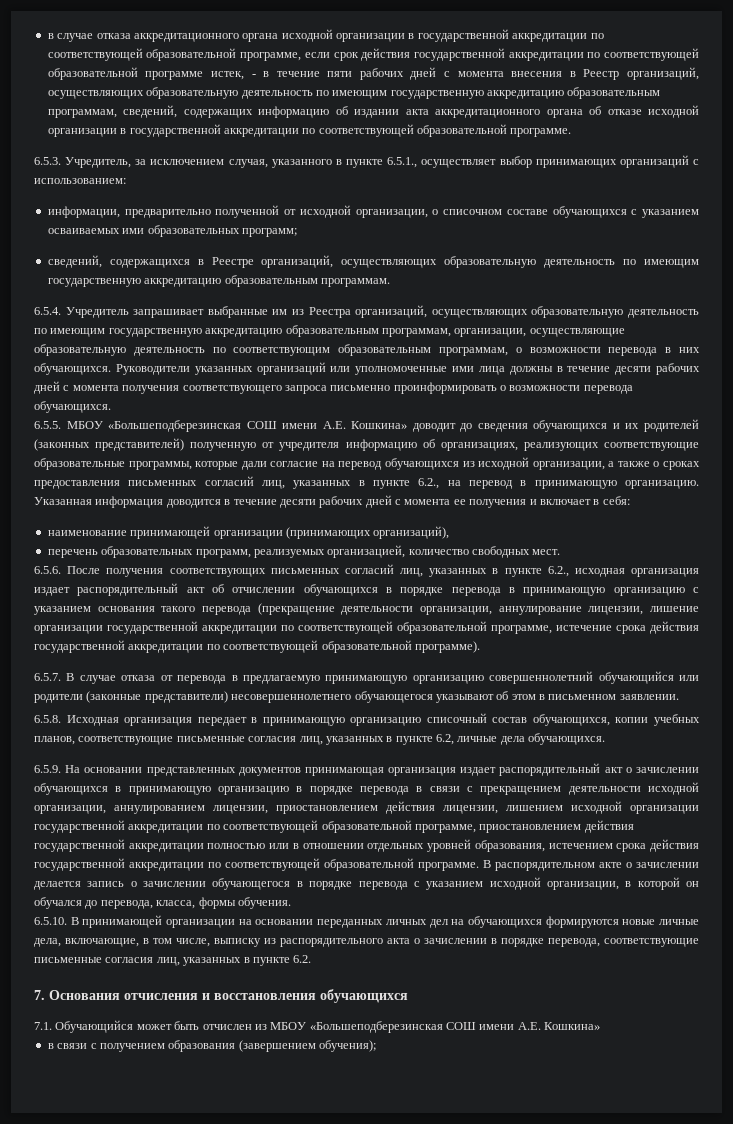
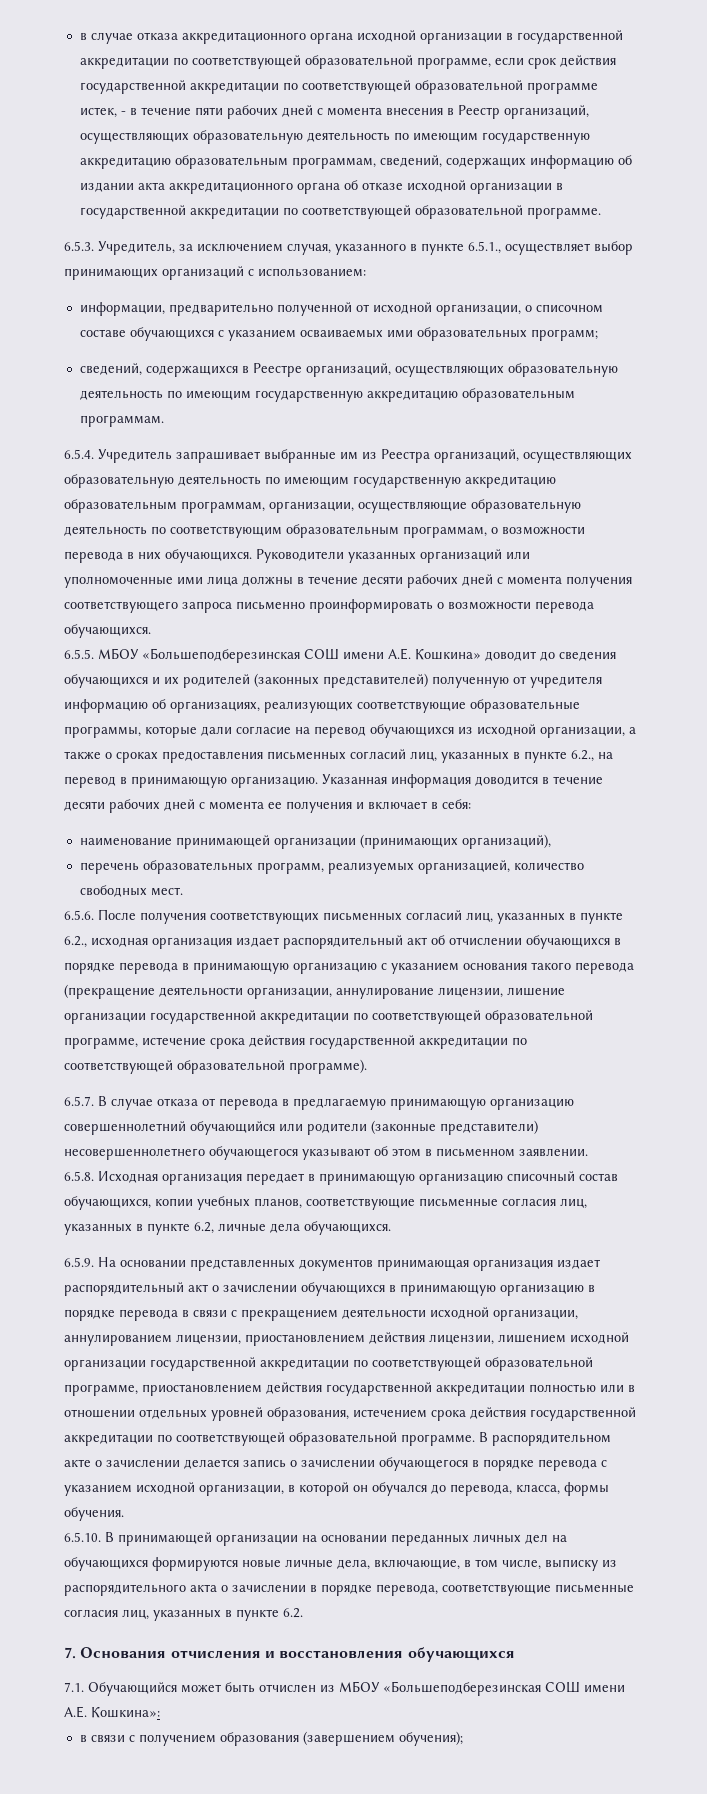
- 7.1. Обучающийся может быть отчислен из МБОУ «Большеподберезинская СОШ имени А.Е. Кошкина»
+ 7.1. Обучающийся может быть отчислен из МБОУ «Большеподберезинская СОШ имени А.Е. Кошкина»:

